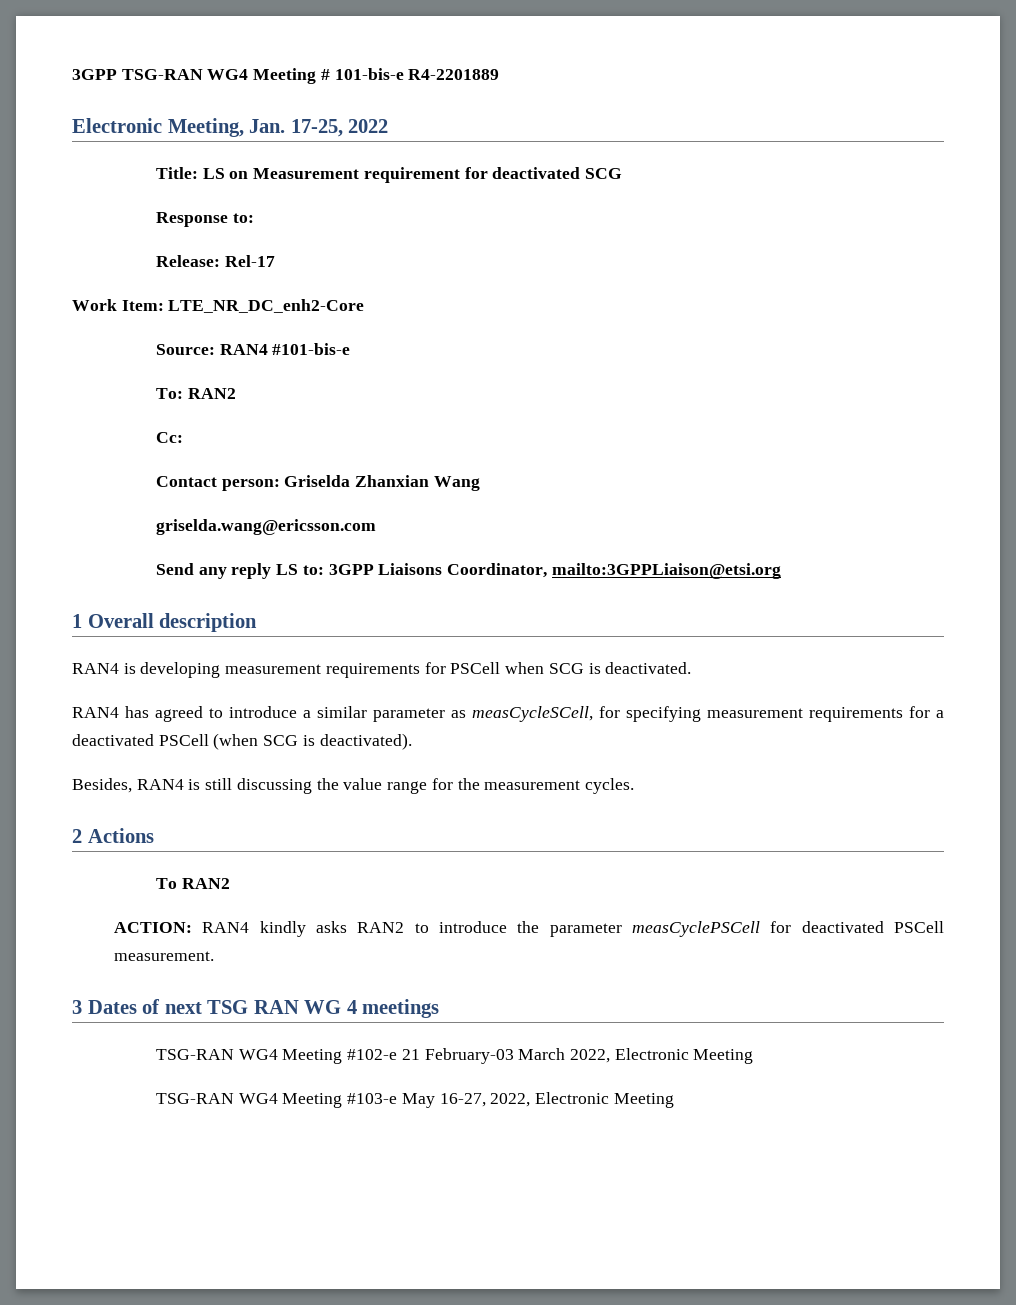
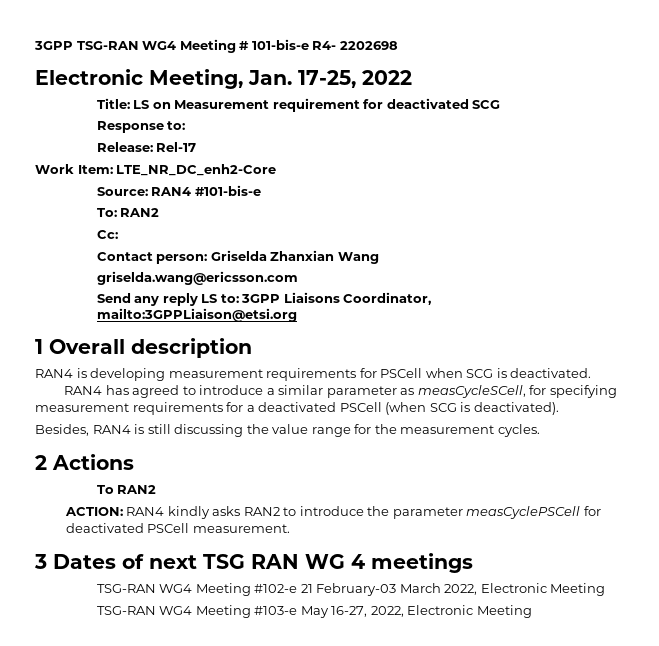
- 3GPP TSG-RAN WG4 Meeting # 101-bis-e R4-2201889
+ 3GPP TSG-RAN WG4 Meeting # 101-bis-e R4- 2202698

